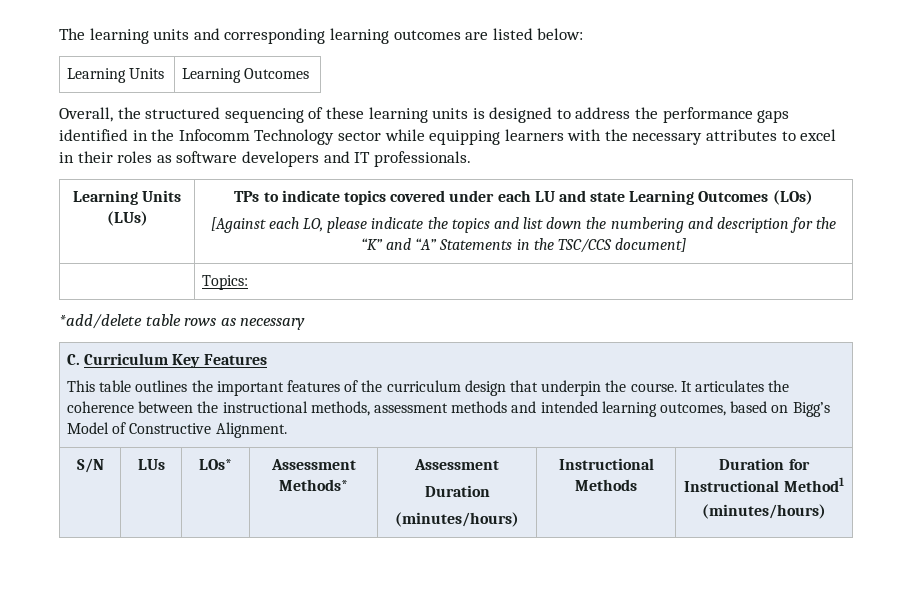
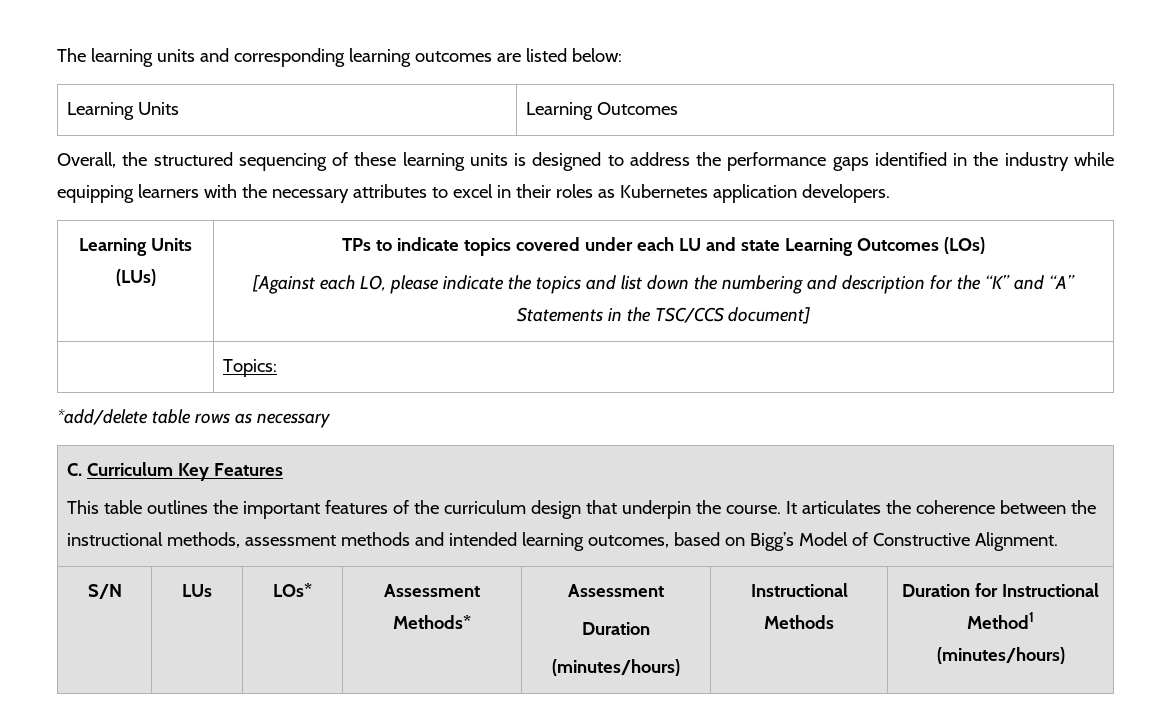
- Overall, the structured sequencing of these learning units is designed to address the performance gaps identified in the Infocomm Technology sector while equipping learners with the necessary attributes to excel in their roles as software developers and IT professionals.
+ Overall, the structured sequencing of these learning units is designed to address the performance gaps identified in the industry while equipping learners with the necessary attributes to excel in their roles as Kubernetes application developers.

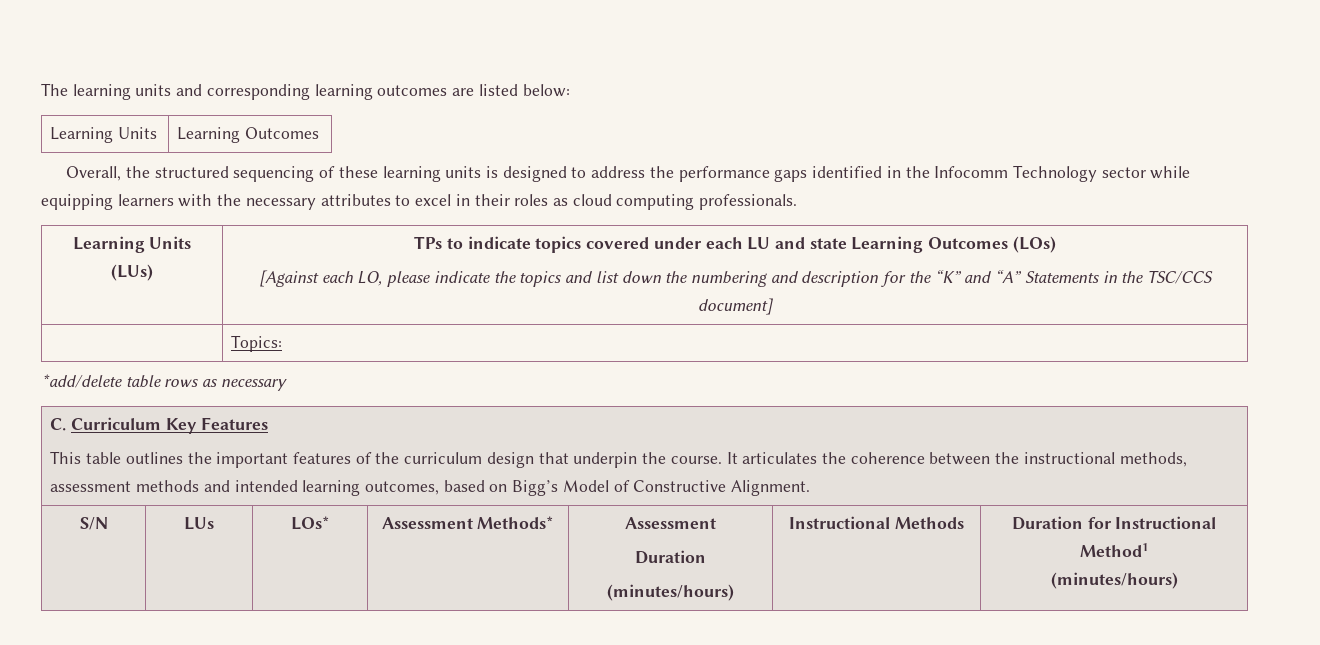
- Overall, the structured sequencing of these learning units is designed to address the performance gaps identified in the industry while equipping learners with the necessary attributes to excel in their roles as Kubernetes application developers.
+ Overall, the structured sequencing of these learning units is designed to address the performance gaps identified in the Infocomm Technology sector while equipping learners with the necessary attributes to excel in their roles as cloud computing professionals.

